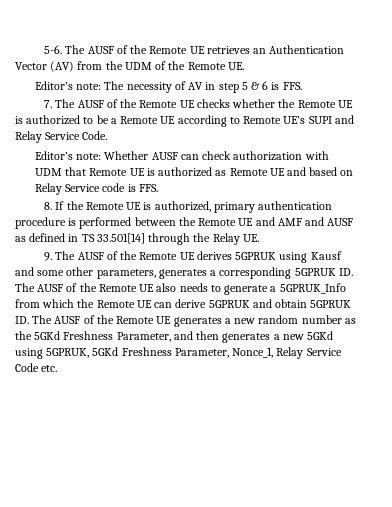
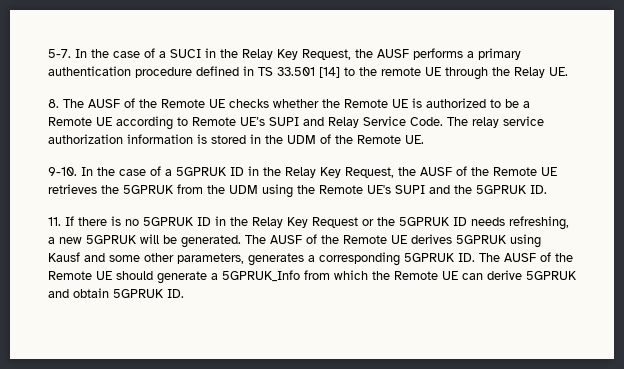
- 5-6. The AUSF of the Remote UE retrieves an Authentication Vector (AV) from the UDM of the Remote UE.
- Editor’s note: The necessity of AV in step 5 & 6 is FFS.
- 7. The AUSF of the Remote UE checks whether the Remote UE is authorized to be a Remote UE according to Remote UE’s SUPI and Relay Service Code.
- Editor’s note: Whether AUSF can check authorization with UDM that Remote UE is authorized as Remote UE and based on Relay Service code is FFS.
- 8. If the Remote UE is authorized, primary authentication procedure is performed between the Remote UE and AMF and AUSF as defined in TS 33.501[14] through the Relay UE.
- 9. The AUSF of the Remote UE derives 5GPRUK using Kausf and some other parameters, generates a corresponding 5GPRUK ID. The AUSF of the Remote UE also needs to generate a 5GPRUK_Info from which the Remote UE can derive 5GPRUK and obtain 5GPRUK ID. The AUSF of the Remote UE generates a new random number as the 5GKd Freshness Parameter, and then generates a new 5GKd using 5GPRUK, 5GKd Freshness Parameter, Nonce_1, Relay Service Code etc.
+ 5-7. In the case of a SUCI in the Relay Key Request, the AUSF performs a primary authentication procedure defined in TS 33.501 [14] to the remote UE through the Relay UE.
+ 8. The AUSF of the Remote UE checks whether the Remote UE is authorized to be a Remote UE according to Remote UE’s SUPI and Relay Service Code. The relay service authorization information is stored in the UDM of the Remote UE.
+ 9-10. In the case of a 5GPRUK ID in the Relay Key Request, the AUSF of the Remote UE retrieves the 5GPRUK from the UDM using the Remote UE's SUPI and the 5GPRUK ID.
+ 11. If there is no 5GPRUK ID in the Relay Key Request or the 5GPRUK ID needs refreshing, a new 5GPRUK will be generated. The AUSF of the Remote UE derives 5GPRUK using Kausf and some other parameters, generates a corresponding 5GPRUK ID. The AUSF of the Remote UE should generate a 5GPRUK_Info from which the Remote UE can derive 5GPRUK and obtain 5GPRUK ID.

